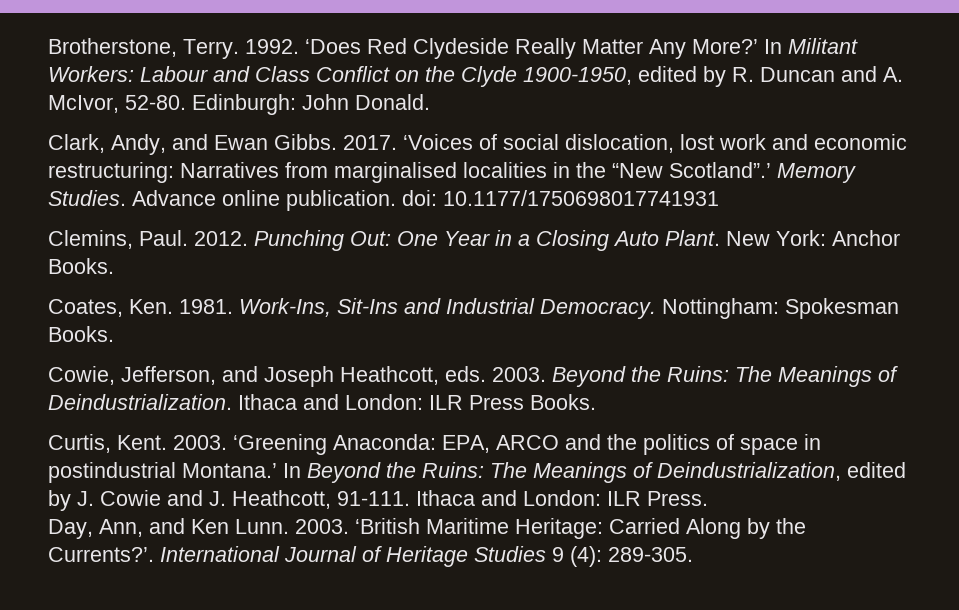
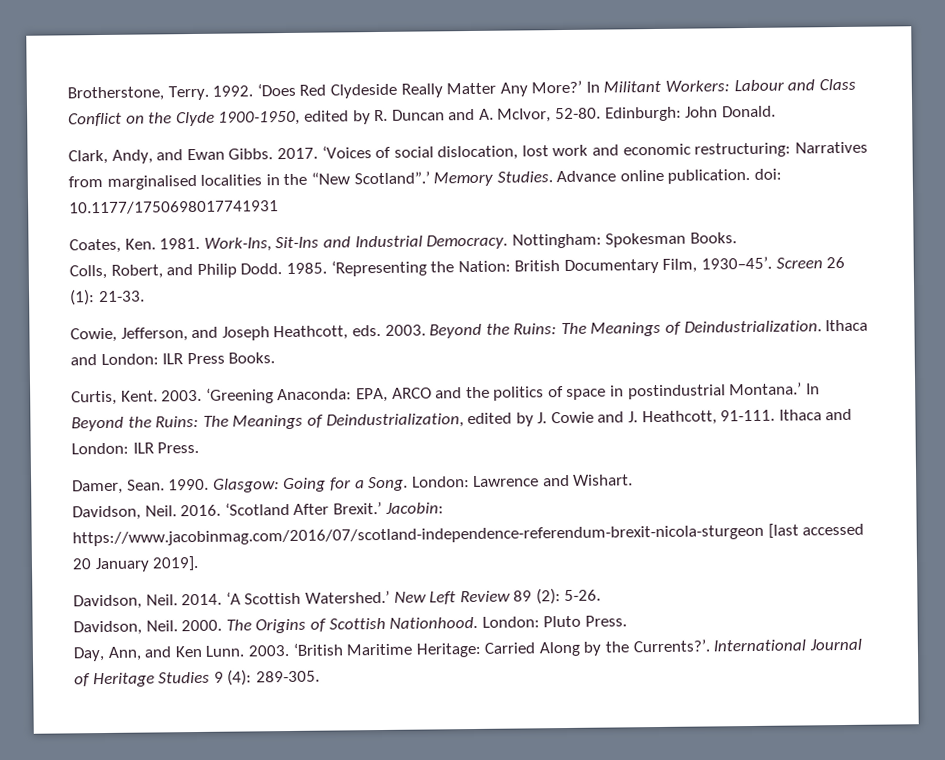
- Clemins, Paul. 2012. Punching Out: One Year in a Closing Auto Plant. New York: Anchor Books.
+ Colls, Robert, and Philip Dodd. 1985. ‘Representing the Nation: British Documentary Film, 1930–45’. Screen 26 (1): 21-33.
+ Damer, Sean. 1990. Glasgow: Going for a Song. London: Lawrence and Wishart.
+ Davidson, Neil. 2016. ‘Scotland After Brexit.’ Jacobin: https://www.jacobinmag.com/2016/07/scotland-independence-referendum-brexit-nicola-sturgeon [last accessed 20 January 2019].
+ Davidson, Neil. 2014. ‘A Scottish Watershed.’ New Left Review 89 (2): 5-26.
+ Davidson, Neil. 2000. The Origins of Scottish Nationhood. London: Pluto Press.

